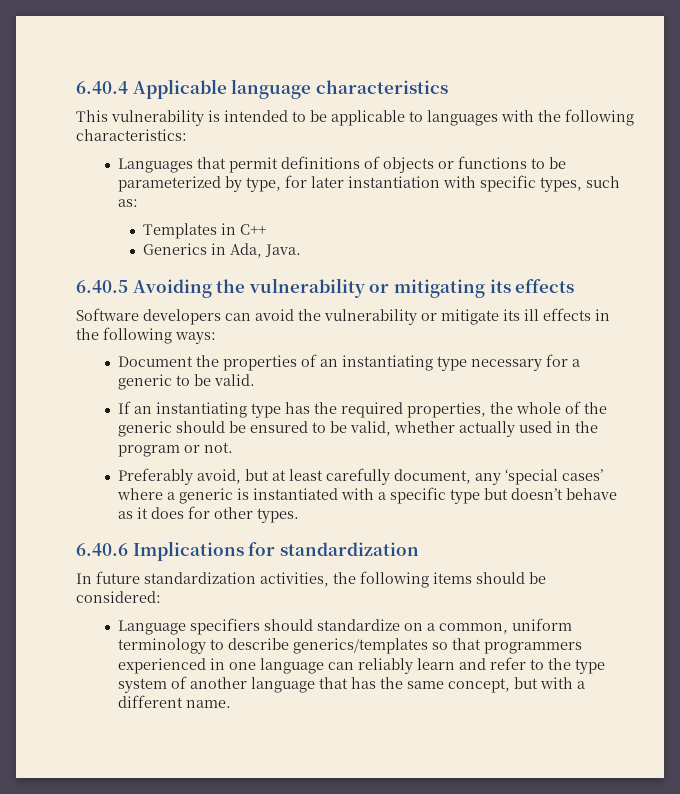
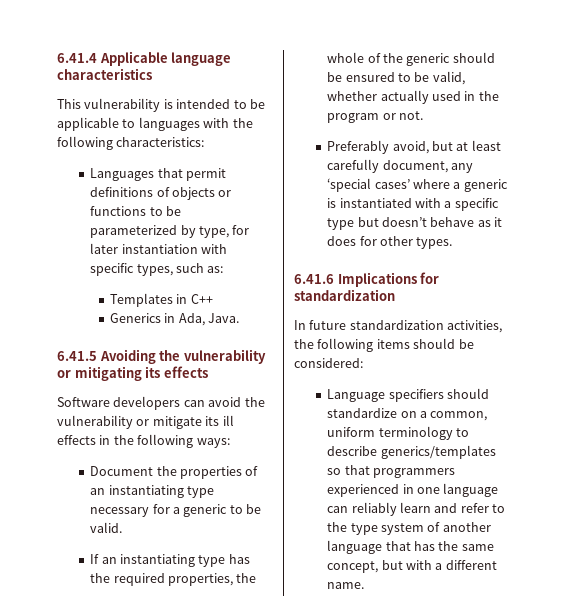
- 6.40.4 Applicable language characteristics
+ 6.41.4 Applicable language characteristics
- 6.40.5 Avoiding the vulnerability or mitigating its effects
+ 6.41.5 Avoiding the vulnerability or mitigating its effects
- 6.40.6 Implications for standardization
+ 6.41.6 Implications for standardization

